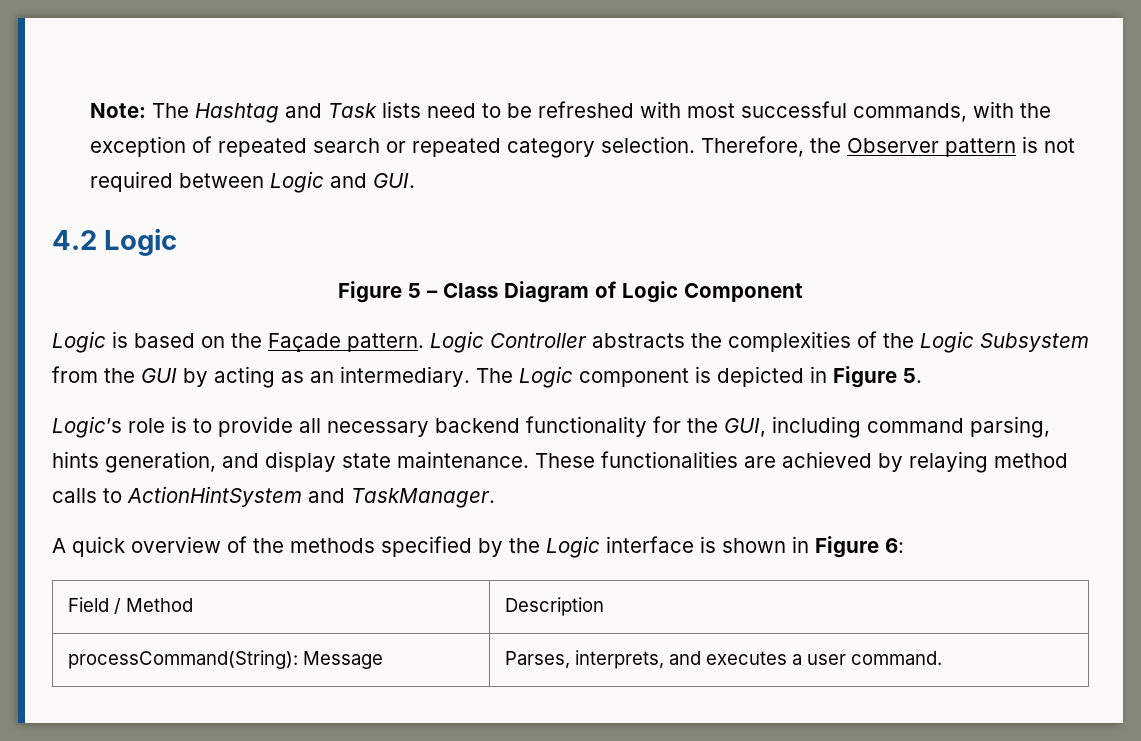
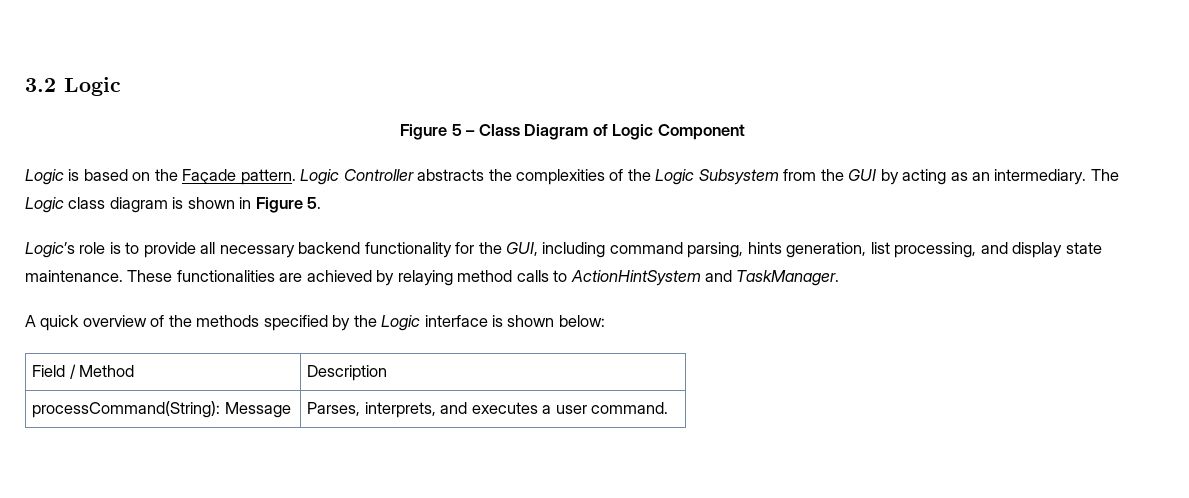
- Note: The Hashtag and Task lists need to be refreshed with most successful commands, with the exception of repeated search or repeated category selection. Therefore, the Observer pattern is not required between Logic and GUI.
- 4.2 Logic
+ 3.2 Logic
- The Logic component is depicted in Figure 5.
+ The Logic class diagram is shown in Figure 5.
- Logic’s role is to provide all necessary backend functionality for the GUI, including command parsing, hints generation, and display state maintenance.
+ Logic’s role is to provide all necessary backend functionality for the GUI, including command parsing, hints generation, list processing, and display state maintenance.
- A quick overview of the methods specified by the Logic interface is shown in Figure 6:
+ A quick overview of the methods specified by the Logic interface is shown below:

